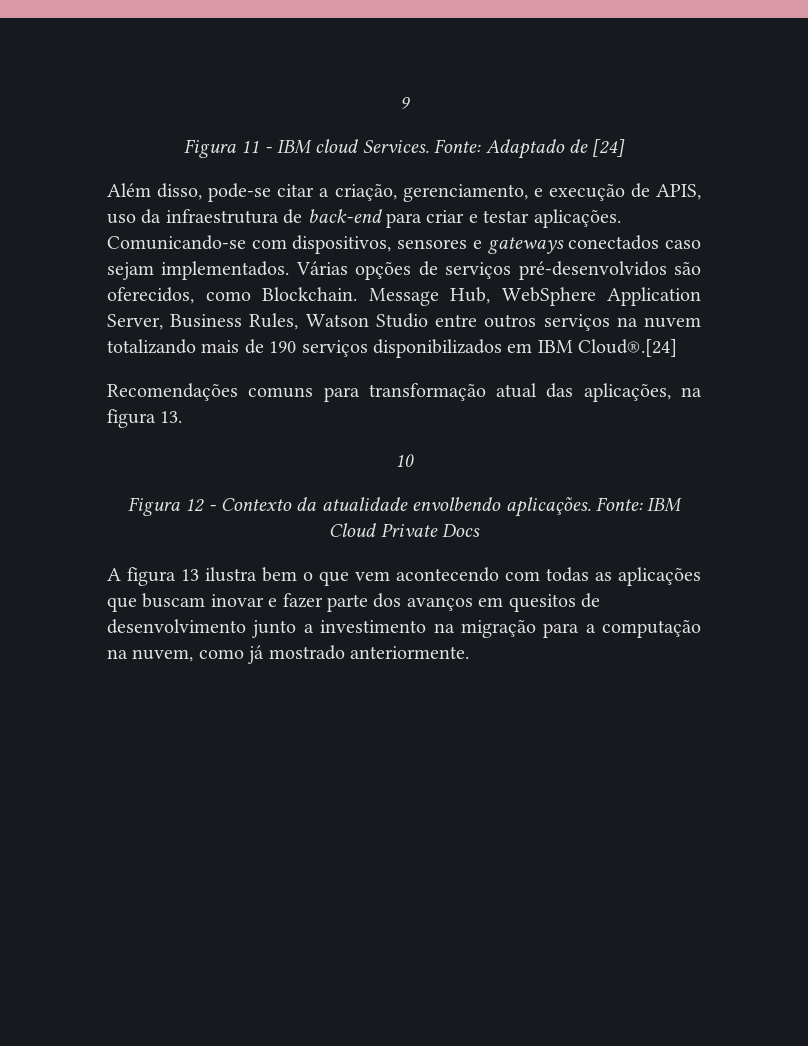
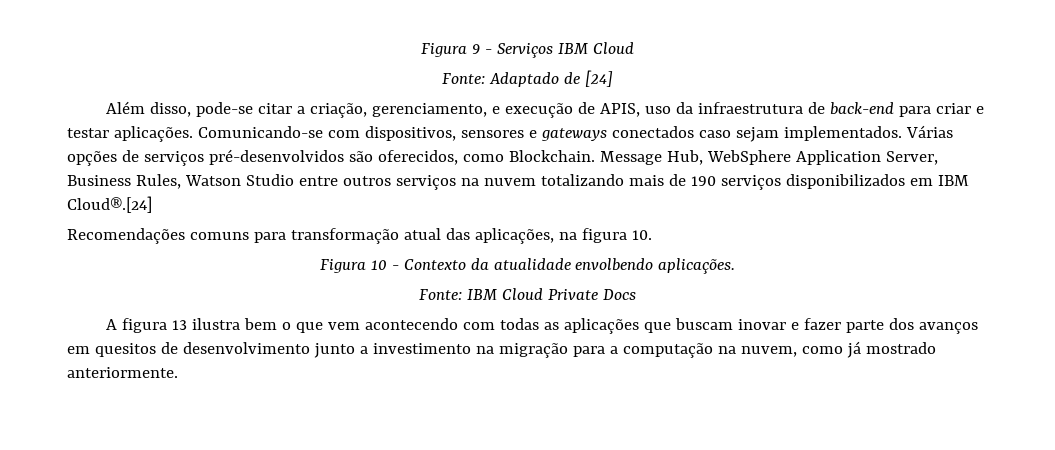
- 9
- Figura 11 - IBM cloud Services. Fonte: Adaptado de [24]
+ Figura 9 - Serviços IBM Cloud
+ Fonte: Adaptado de [24]
- Recomendações comuns para transformação atual das aplicações, na figura 13.
- 10
- Figura 12 - Contexto da atualidade envolbendo aplicações. Fonte: IBM Cloud Private Docs
+ Recomendações comuns para transformação atual das aplicações, na figura 10.
+ Figura 10 - Contexto da atualidade envolbendo aplicações.
+ Fonte: IBM Cloud Private Docs

